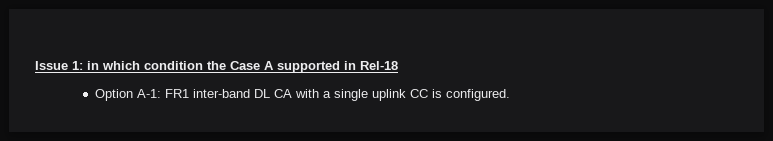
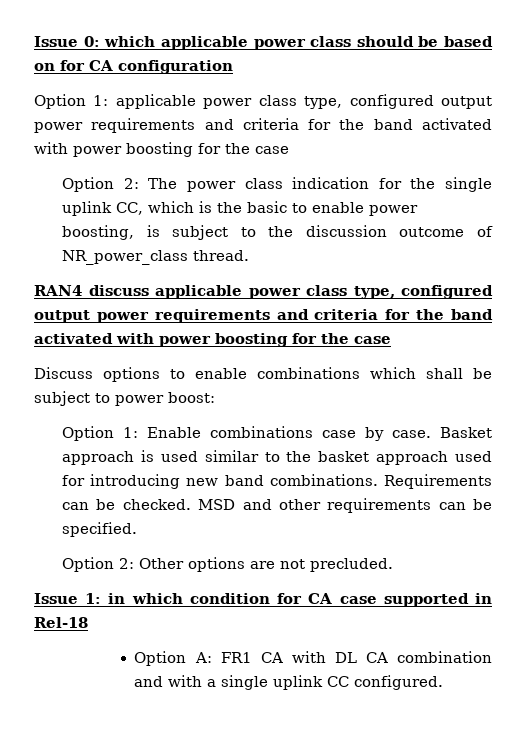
- Issue 1: in which condition the Case A supported in Rel-18
+ Issue 0: which applicable power class should be based on for CA configuration
+ Option 1: applicable power class type, configured output power requirements and criteria for the band activated with power boosting for the case
+ Option 2: The power class indication for the single uplink CC, which is the basic to enable power boosting, is subject to the discussion outcome of NR_power_class thread.
+ RAN4 discuss applicable power class type, configured output power requirements and criteria for the band activated with power boosting for the case
+ Discuss options to enable combinations which shall be subject to power boost:
+ Option 1: Enable combinations case by case. Basket approach is used similar to the basket approach used for introducing new band combinations. Requirements can be checked. MSD and other requirements can be specified.
+ Option 2: Other options are not precluded.
+ Issue 1: in which condition for CA case supported in Rel-18
- Option A-1: FR1 inter-band DL CA with a single uplink CC is configured.
+ Option A: FR1 CA with DL CA combination and with a single uplink CC configured.

